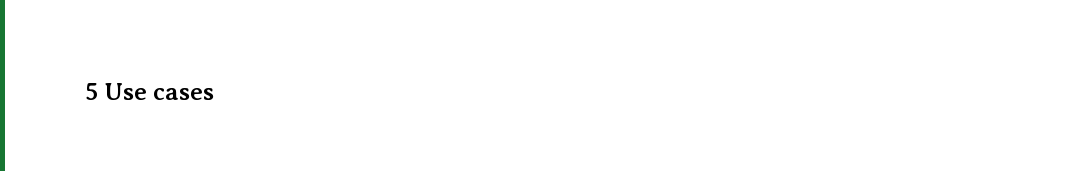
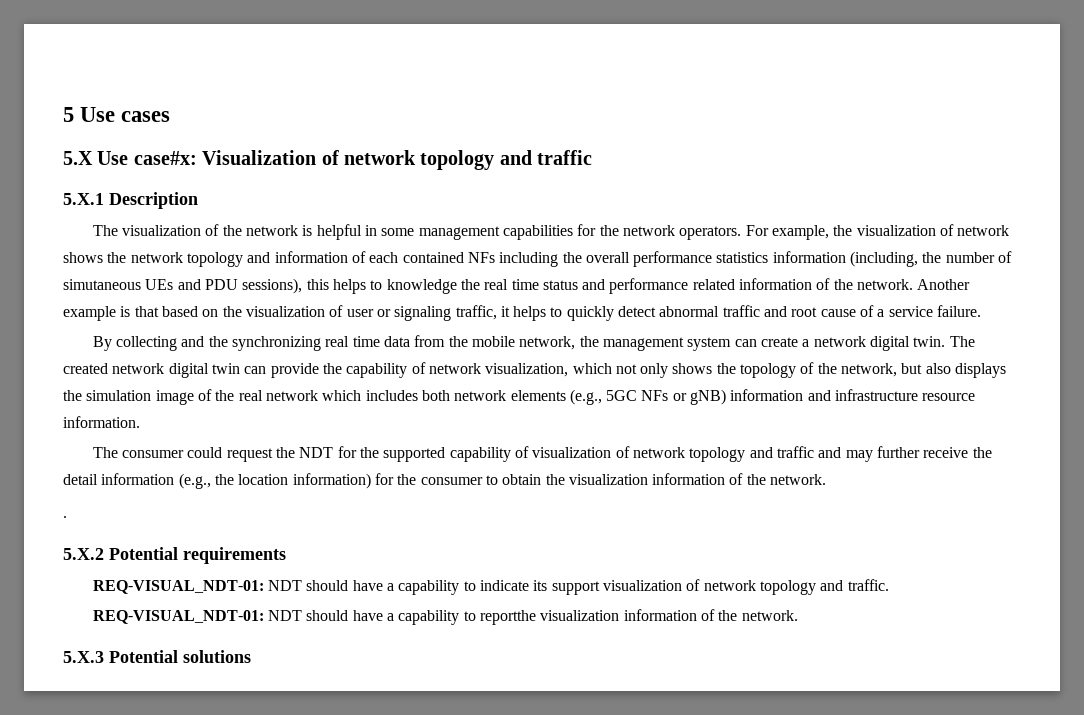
+ 5.X Use case#x: Visualization of network topology and traffic
+ 5.X.1 Description
+ The visualization of the network is helpful in some management capabilities for the network operators. For example, the visualization of network shows the network topology and information of each contained NFs including the overall performance statistics information (including, the number of simutaneous UEs and PDU sessions), this helps to knowledge the real time status and performance related information of the network. Another example is that based on the visualization of user or signaling traffic, it helps to quickly detect abnormal traffic and root cause of a service failure.
+ By collecting and the synchronizing real time data from the mobile network, the management system can create a network digital twin. The created network digital twin can provide the capability of network visualization, which not only shows the topology of the network, but also displays the simulation image of the real network which includes both network elements (e.g., 5GC NFs or gNB) information and infrastructure resource information.
+ The consumer could request the NDT for the supported capability of visualization of network topology and traffic and may further receive the detail information (e.g., the location information) for the consumer to obtain the visualization information of the network.
+ .
+ 5.X.2 Potential requirements
+ REQ-VISUAL_NDT-01: NDT should have a capability to indicate its support visualization of network topology and traffic.
+ REQ-VISUAL_NDT-01: NDT should have a capability to reportthe visualization information of the network.
+ 5.X.3 Potential solutions

